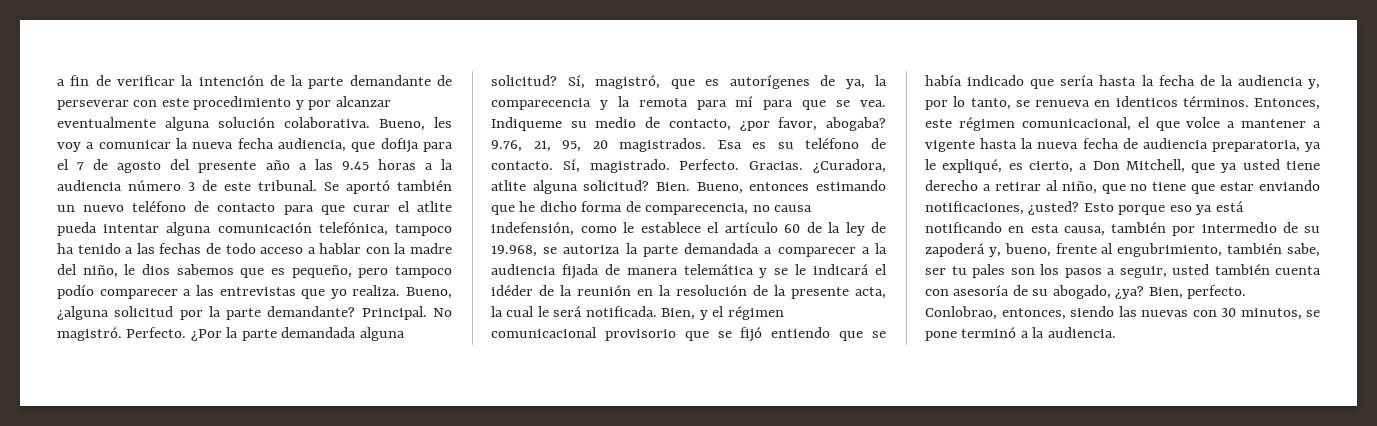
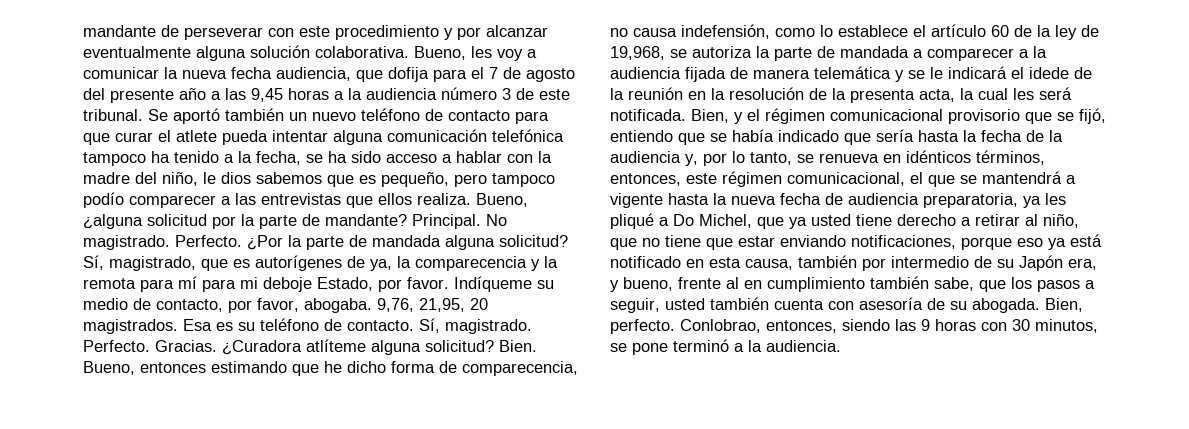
- a fin de verificar la intención de la parte demandante de perseverar con este procedimiento y por alcanzar eventualmente alguna solución colaborativa.
+ mandante de perseverar con este procedimiento y por alcanzar eventualmente alguna solución colaborativa.
- Bueno, les voy a comunicar la nueva fecha audiencia, que dofija para el 7 de agosto del presente año a las 9.45 horas a la audiencia número 3 de este tribunal.
+ Bueno, les voy a comunicar la nueva fecha audiencia, que dofija para el 7 de agosto del presente año a las 9,45 horas a la audiencia número 3 de este tribunal.
- Se aportó también un nuevo teléfono de contacto para que curar el atlite pueda intentar alguna comunicación telefónica, tampoco ha tenido a las fechas de todo acceso a hablar con la madre del niño, le dios sabemos que es pequeño, pero tampoco podío comparecer a las entrevistas que yo realiza.
+ Se aportó también un nuevo teléfono de contacto para que curar el atlete pueda intentar alguna comunicación telefónica tampoco ha tenido a la fecha, se ha sido acceso a hablar con la madre del niño, le dios sabemos que es pequeño, pero tampoco podío comparecer a las entrevistas que ellos realiza.
- Bueno, ¿alguna solicitud por la parte demandante?
+ Bueno, ¿alguna solicitud por la parte de mandante?
- No magistró.
+ No magistrado.
- ¿Por la parte demandada alguna solicitud?
+ ¿Por la parte de mandada alguna solicitud?
- Sí, magistró, que es autorígenes de ya, la comparecencia y la remota para mí para que se vea. Indiqueme su medio de contacto, ¿por favor, abogaba? 9.76, 21, 95, 20 magistrados.
+ Sí, magistrado, que es autorígenes de ya, la comparecencia y la remota para mí para mi deboje Estado, por favor. Indíqueme su medio de contacto, por favor, abogaba. 9,76, 21,95, 20 magistrados.
- ¿Curadora, atlite alguna solicitud?
+ ¿Curadora atlíteme alguna solicitud?
- Bueno, entonces estimando que he dicho forma de comparecencia, no causa indefensión, como le establece el artículo 60 de la ley de 19.968, se autoriza la parte demandada a comparecer a la audiencia fijada de manera telemática y se le indicará el idéder de la reunión en la resolución de la presente acta, la cual le será notificada.
+ Bueno, entonces estimando que he dicho forma de comparecencia, no causa indefensión, como lo establece el artículo 60 de la ley de 19,968, se autoriza la parte de mandada a comparecer a la audiencia fijada de manera telemática y se le indicará el idede de la reunión en la resolución de la presenta acta, la cual les será notificada.
- Bien, y el régimen comunicacional provisorio que se fijó entiendo que se había indicado que sería hasta la fecha de la audiencia y, por lo tanto, se renueva en identicos términos. Entonces, este régimen comunicacional, el que volce a mantener a vigente hasta la nueva fecha de audiencia preparatoria, ya le expliqué, es cierto, a Don Mitchell, que ya usted tiene derecho a retirar al niño, que no tiene que estar enviando notificaciones, ¿usted? Esto porque eso ya está notificando en esta causa, también por intermedio de su zapoderá y, bueno, frente al engubrimiento, también sabe, ser tu pales son los pasos a seguir, usted también cuenta con asesoría de su abogado, ¿ya?
+ Bien, y el régimen comunicacional provisorio que se fijó, entiendo que se había indicado que sería hasta la fecha de la audiencia y, por lo tanto, se renueva en idénticos términos, entonces, este régimen comunicacional, el que se mantendrá a vigente hasta la nueva fecha de audiencia preparatoria, ya les pliqué a Do Michel, que ya usted tiene derecho a retirar al niño, que no tiene que estar enviando notificaciones, porque eso ya está notificado en esta causa, también por intermedio de su Japón era, y bueno, frente al en cumplimiento también sabe, que los pasos a seguir, usted también cuenta con asesoría de su abogada.
- Conlobrao, entonces, siendo las nuevas con 30 minutos, se pone terminó a la audiencia.
+ Conlobrao, entonces, siendo las 9 horas con 30 minutos, se pone terminó a la audiencia.

